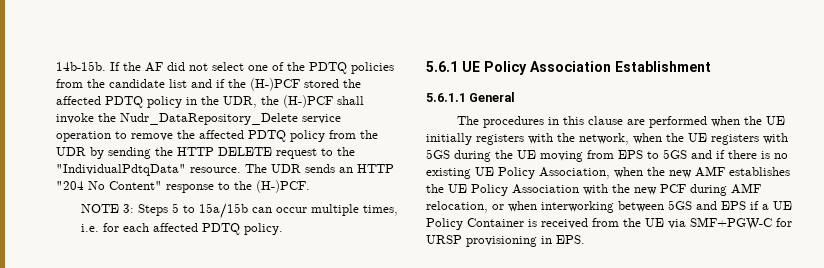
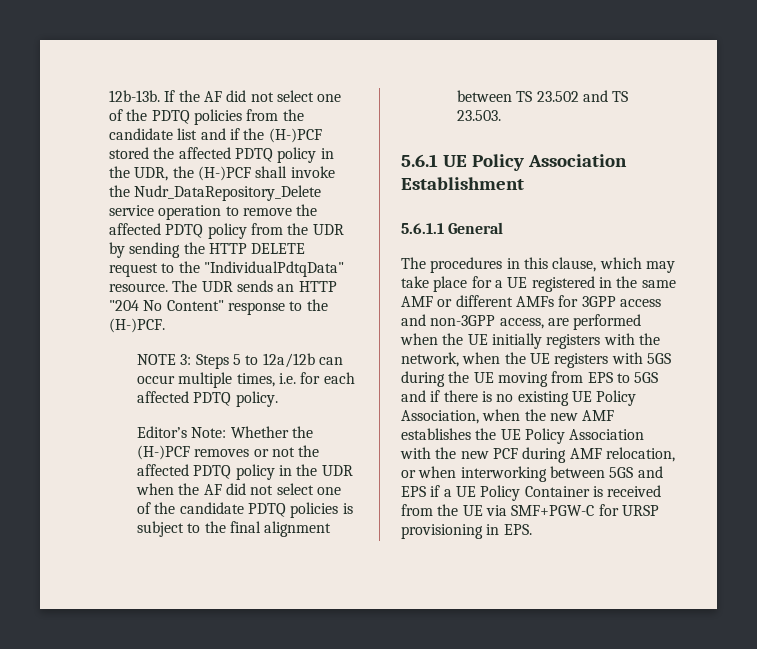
- 14b-15b.
+ 12b-13b.
- NOTE 3: Steps 5 to 15a/15b can occur multiple times, i.e. for each affected PDTQ policy.
+ NOTE 3: Steps 5 to 12a/12b can occur multiple times, i.e. for each affected PDTQ policy.
+ Editor’s Note: Whether the (H-)PCF removes or not the affected PDTQ policy in the UDR when the AF did not select one of the candidate PDTQ policies is subject to the final alignment between TS 23.502 and TS 23.503.
- The procedures in this clause are performed when the UE initially registers with the network, when the UE registers with 5GS during the UE moving from EPS to 5GS and if there is no existing UE Policy Association, when the new AMF establishes the UE Policy Association with the new PCF during AMF relocation, or when interworking between 5GS and EPS if a UE Policy Container is received from the UE via SMF+PGW-C for URSP provisioning in EPS.
+ The procedures in this clause, which may take place for a UE registered in the same AMF or different AMFs for 3GPP access and non-3GPP access, are performed when the UE initially registers with the network, when the UE registers with 5GS during the UE moving from EPS to 5GS and if there is no existing UE Policy Association, when the new AMF establishes the UE Policy Association with the new PCF during AMF relocation, or when interworking between 5GS and EPS if a UE Policy Container is received from the UE via SMF+PGW-C for URSP provisioning in EPS.

